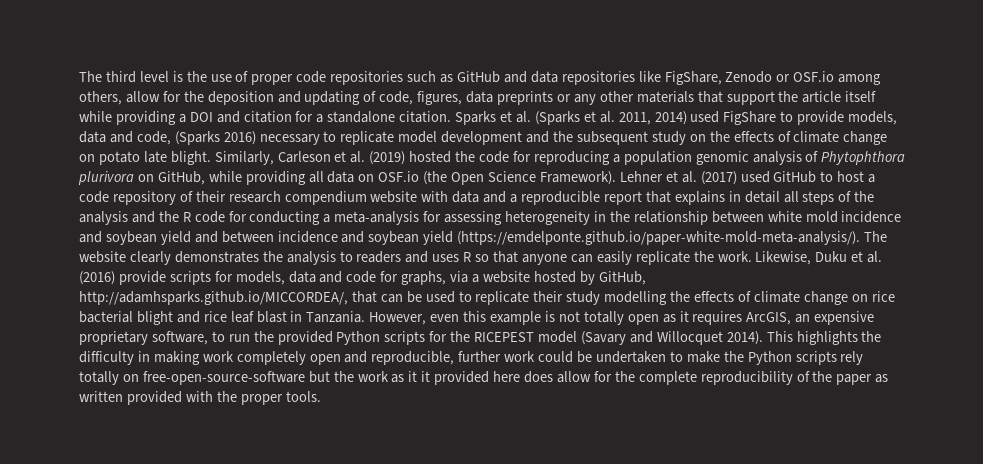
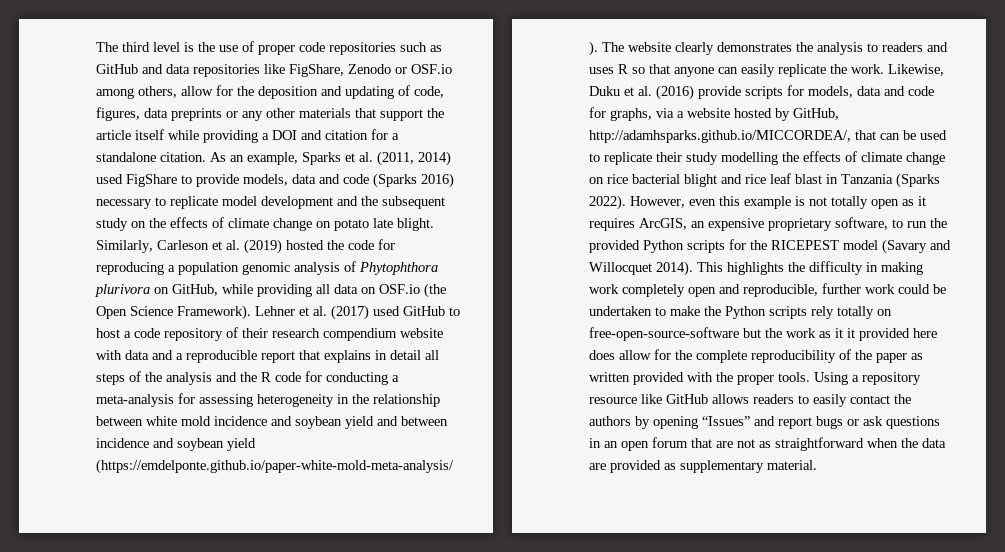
- Sparks et al. (Sparks et al. 2011, 2014) used FigShare to provide models, data and code, (Sparks 2016) necessary to replicate model development and the subsequent study on the effects of climate change on potato late blight.
+ As an example, Sparks et al. (2011, 2014) used FigShare to provide models, data and code (Sparks 2016) necessary to replicate model development and the subsequent study on the effects of climate change on potato late blight.
- Likewise, Duku et al. (2016) provide scripts for models, data and code for graphs, via a website hosted by GitHub, http://adamhsparks.github.io/MICCORDEA/, that can be used to replicate their study modelling the effects of climate change on rice bacterial blight and rice leaf blast in Tanzania.
+ Likewise, Duku et al. (2016) provide scripts for models, data and code for graphs, via a website hosted by GitHub, http://adamhsparks.github.io/MICCORDEA/, that can be used to replicate their study modelling the effects of climate change on rice bacterial blight and rice leaf blast in Tanzania (Sparks 2022).
+ Using a repository resource like GitHub allows readers to easily contact the authors by opening “Issues” and report bugs or ask questions in an open forum that are not as straightforward when the data are provided as supplementary material.

